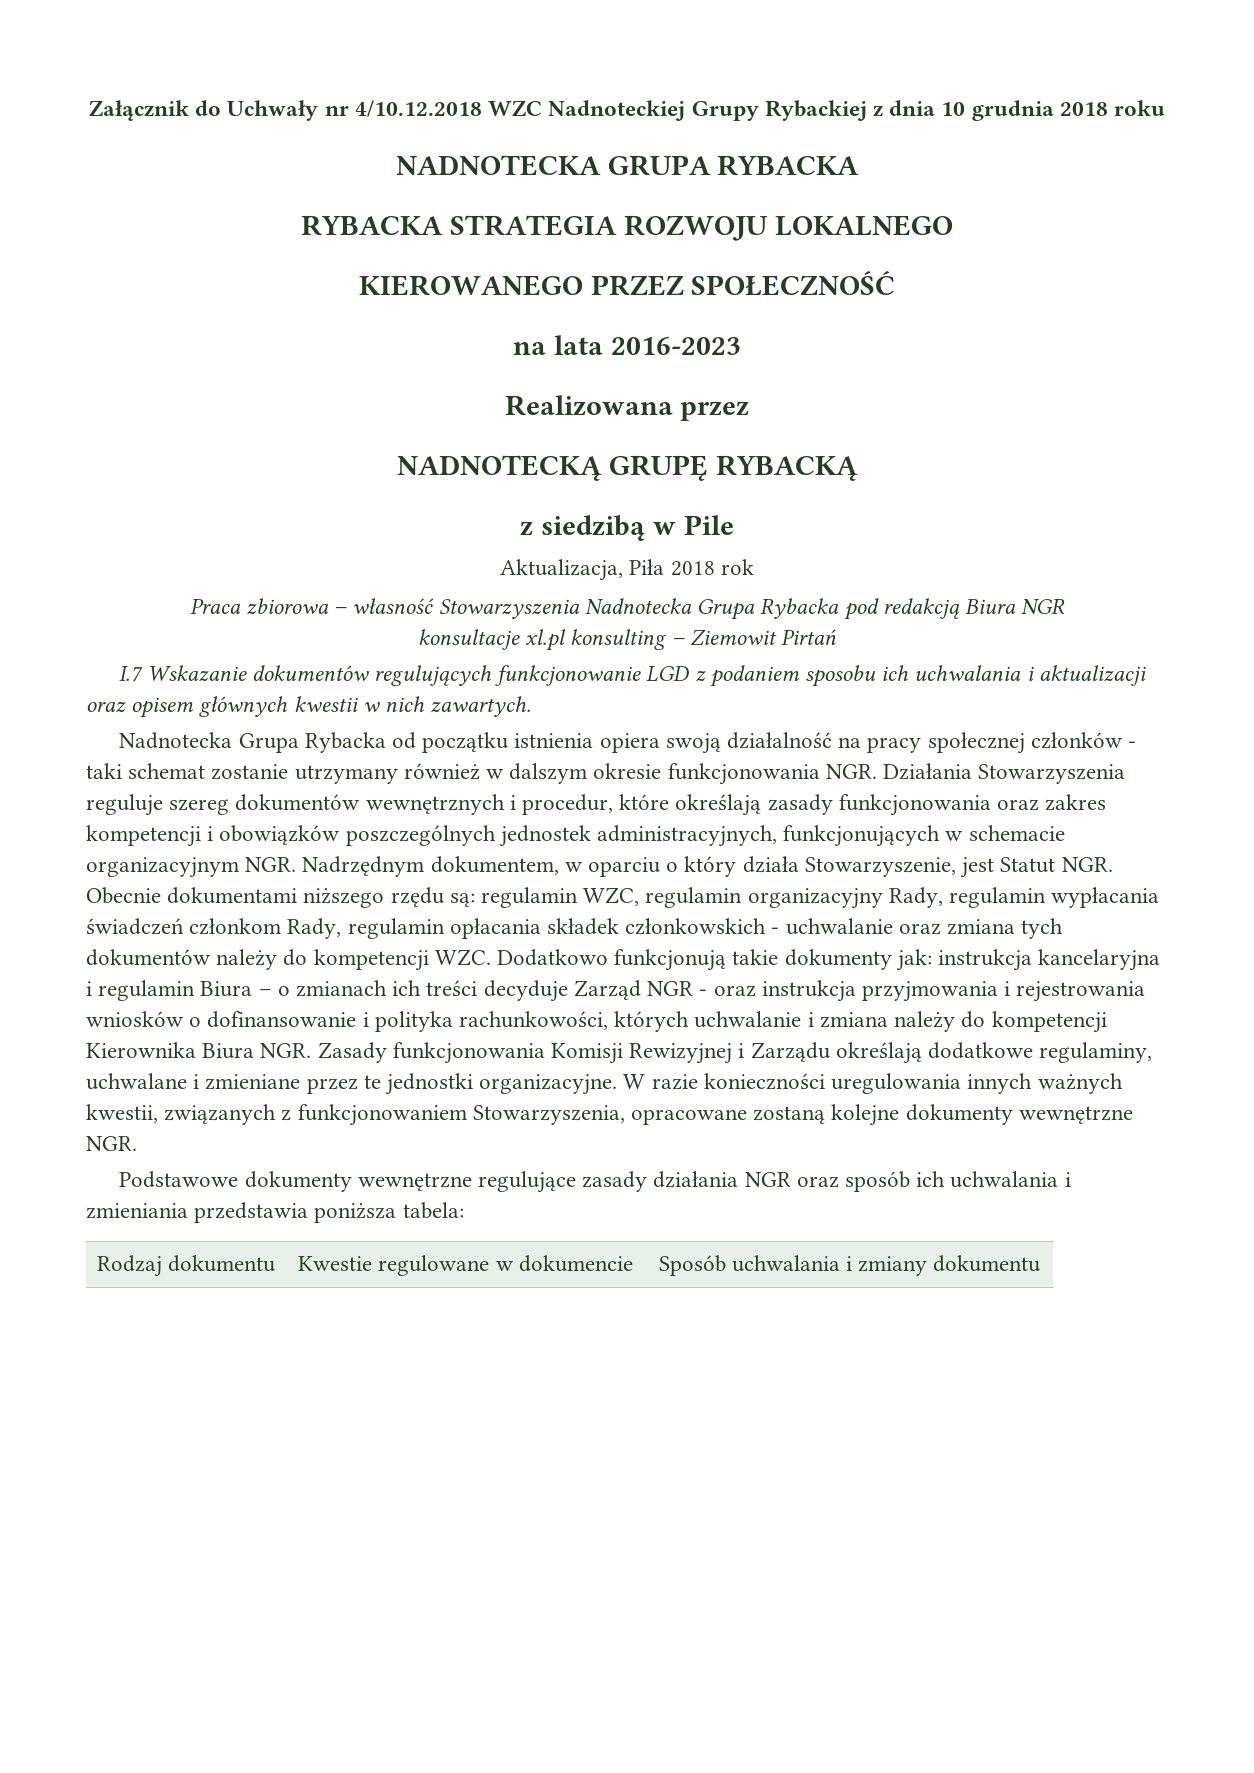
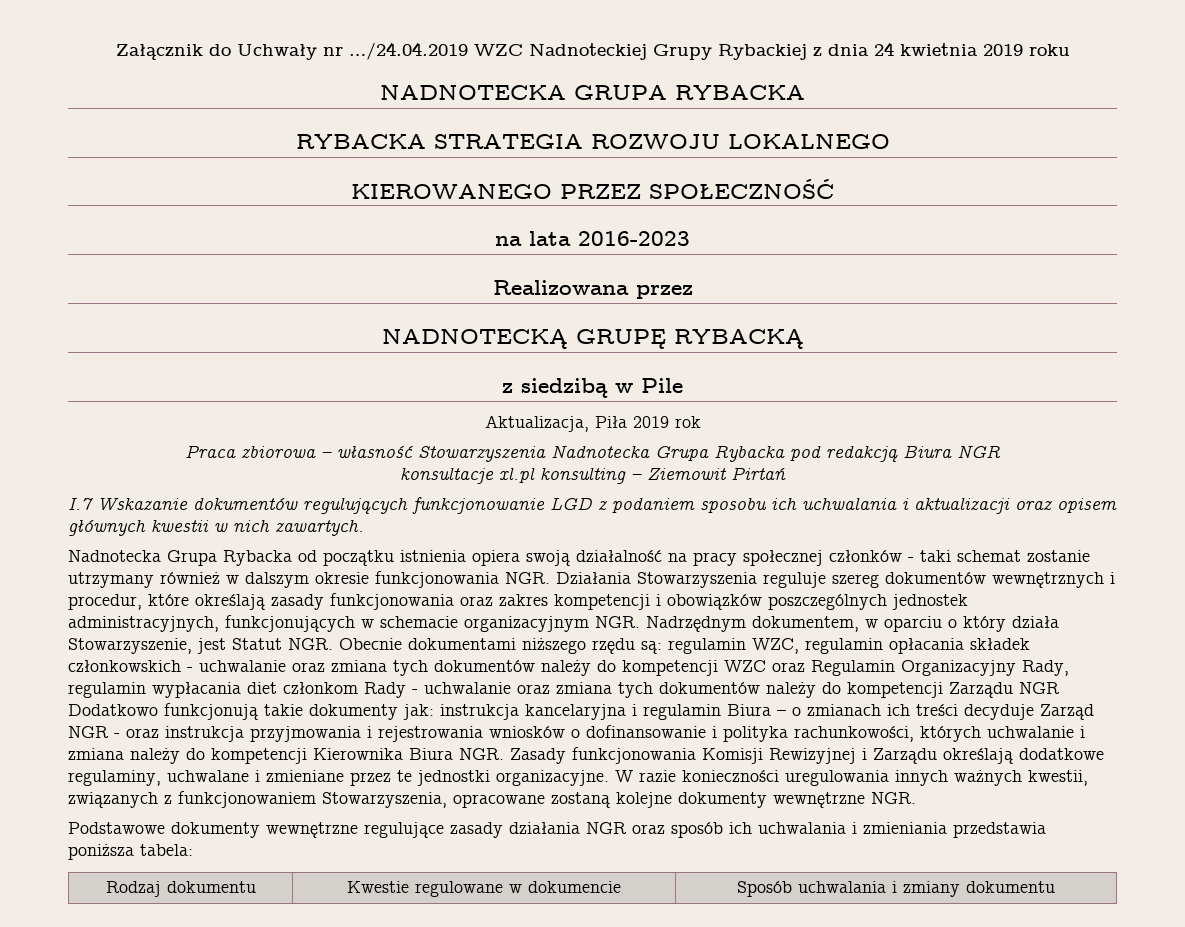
- Załącznik do Uchwały nr 4/10.12.2018 WZC Nadnoteckiej Grupy Rybackiej z dnia 10 grudnia 2018 roku
+ Załącznik do Uchwały nr …/24.04.2019 WZC Nadnoteckiej Grupy Rybackiej z dnia 24 kwietnia 2019 roku
- Aktualizacja, Piła 2018 rok
+ Aktualizacja, Piła 2019 rok
- regulamin WZC, regulamin organizacyjny Rady, regulamin wypłacania świadczeń członkom Rady, regulamin opłacania składek członkowskich - uchwalanie oraz zmiana tych dokumentów należy do kompetencji WZC. Dodatkowo funkcjonują takie dokumenty jak:
+ regulamin WZC, regulamin opłacania składek członkowskich - uchwalanie oraz zmiana tych dokumentów należy do kompetencji WZC oraz Regulamin Organizacyjny Rady, regulamin wypłacania diet członkom Rady - uchwalanie oraz zmiana tych dokumentów należy do kompetencji Zarządu NGR Dodatkowo funkcjonują takie dokumenty jak:

